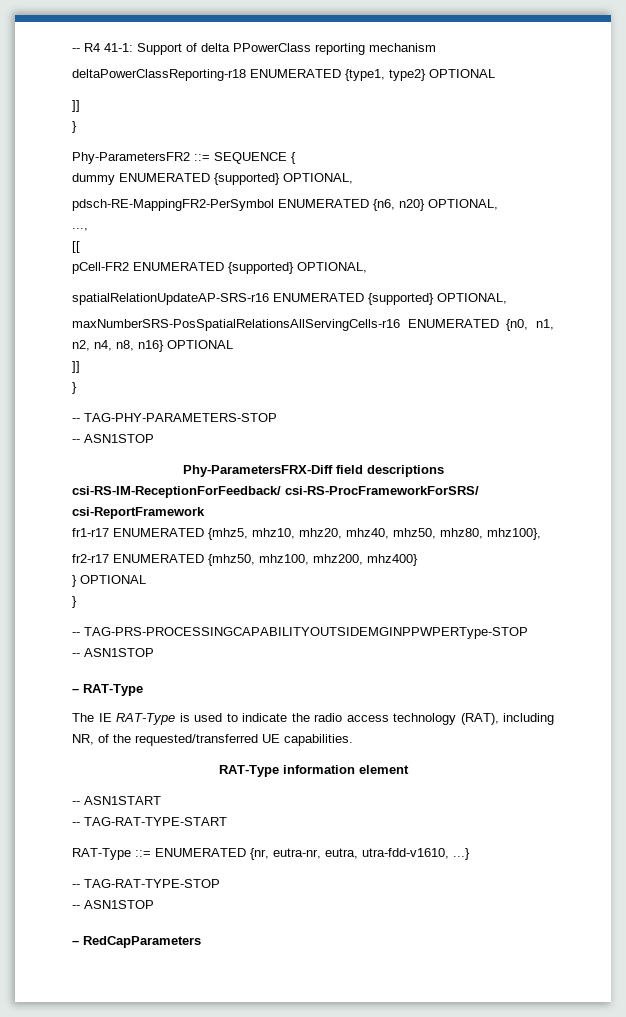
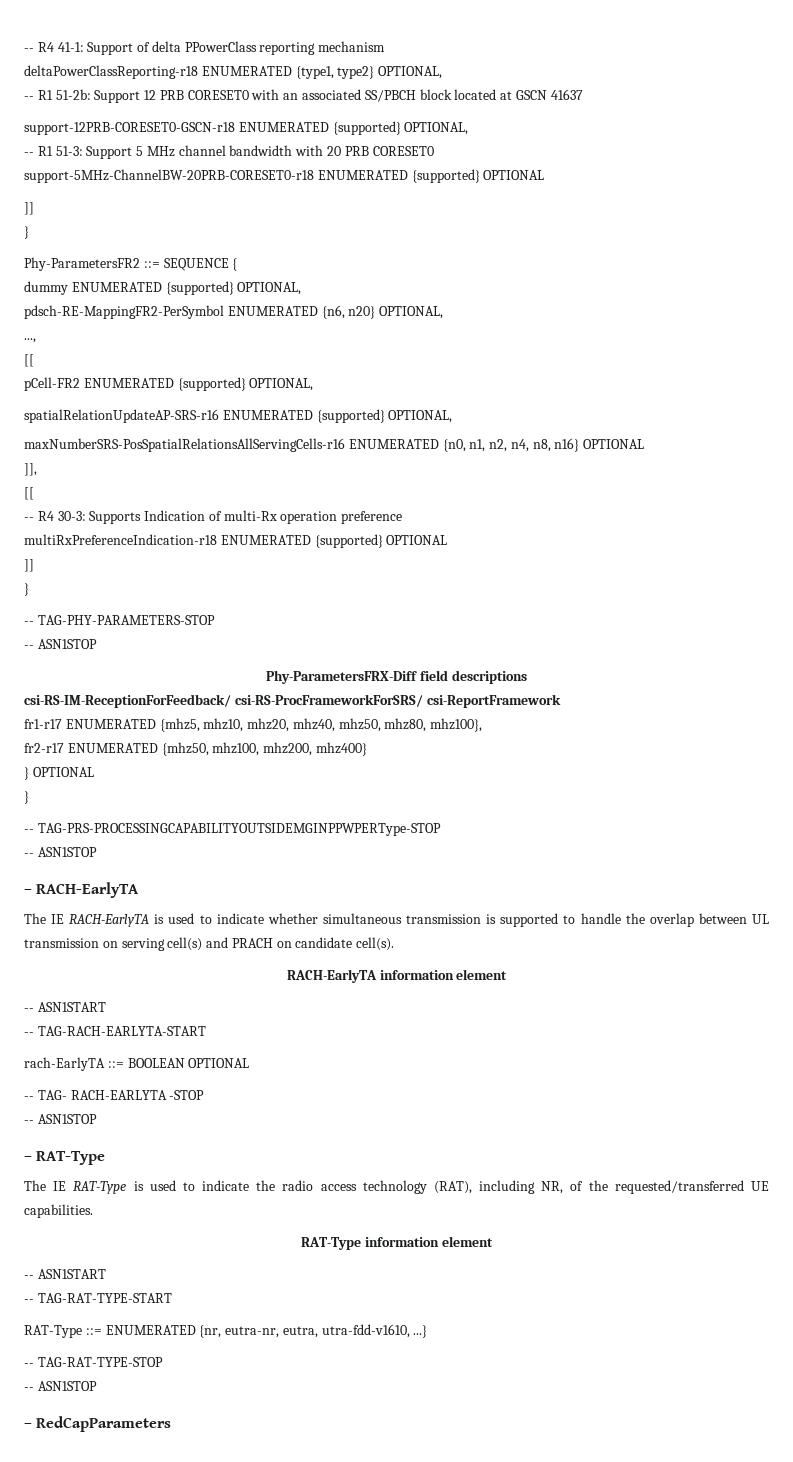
- deltaPowerClassReporting-r18 ENUMERATED {type1, type2} OPTIONAL
+ deltaPowerClassReporting-r18 ENUMERATED {type1, type2} OPTIONAL,
+ -- R1 51-2b: Support 12 PRB CORESET0 with an associated SS/PBCH block located at GSCN 41637
+ support-12PRB-CORESET0-GSCN-r18 ENUMERATED {supported} OPTIONAL,
+ -- R1 51-3: Support 5 MHz channel bandwidth with 20 PRB CORESET0
+ support-5MHz-ChannelBW-20PRB-CORESET0-r18 ENUMERATED {supported} OPTIONAL
+ ]],
+ [[
+ -- R4 30-3: Supports Indication of multi-Rx operation preference
+ multiRxPreferenceIndication-r18 ENUMERATED {supported} OPTIONAL
+ – RACH-EarlyTA
+ The IE RACH-EarlyTA is used to indicate whether simultaneous transmission is supported to handle the overlap between UL transmission on serving cell(s) and PRACH on candidate cell(s).
+ RACH-EarlyTA information element
+ -- ASN1START
+ -- TAG-RACH-EARLYTA-START
+ rach-EarlyTA ::= BOOLEAN OPTIONAL
+ -- TAG- RACH-EARLYTA -STOP
+ -- ASN1STOP

